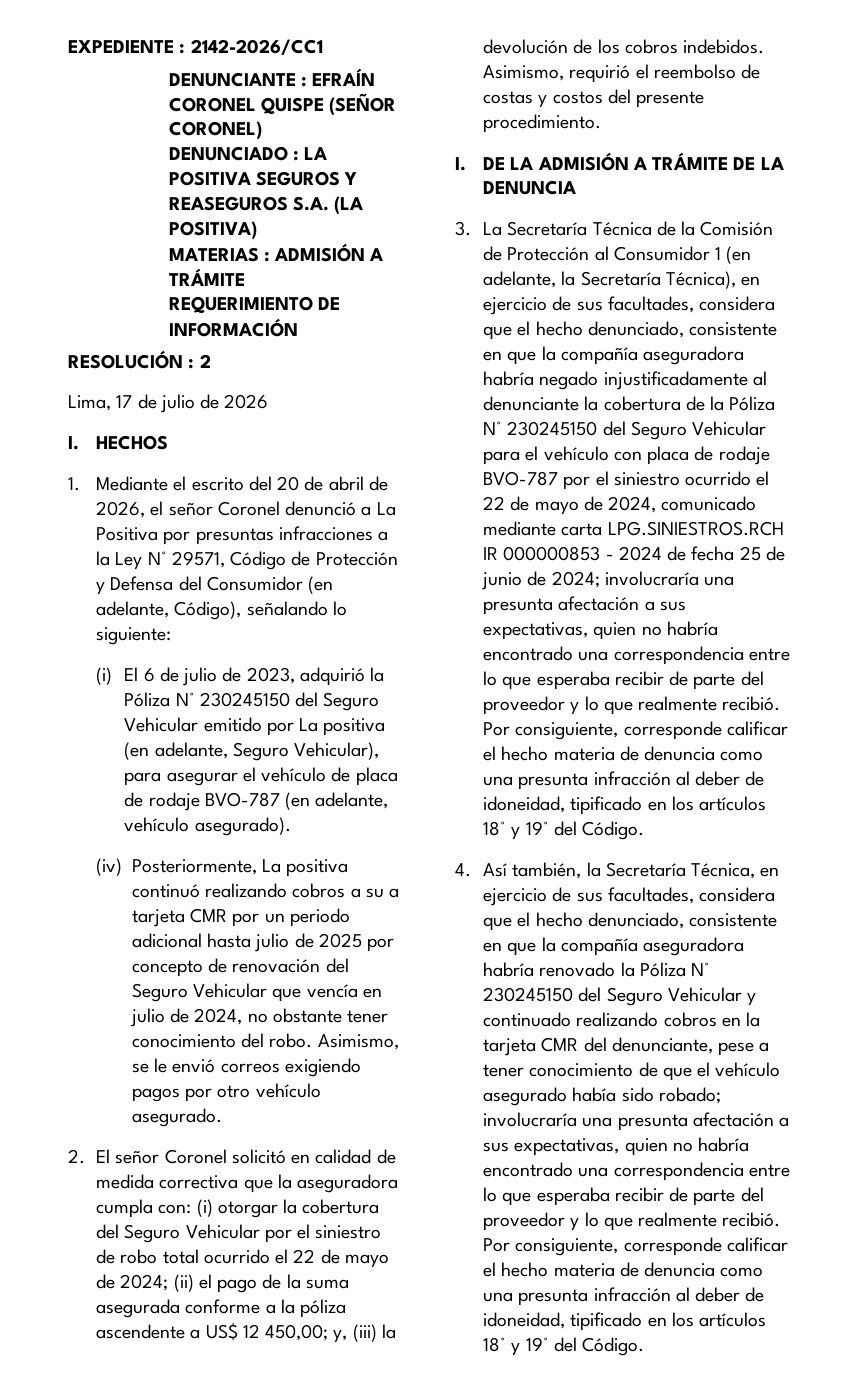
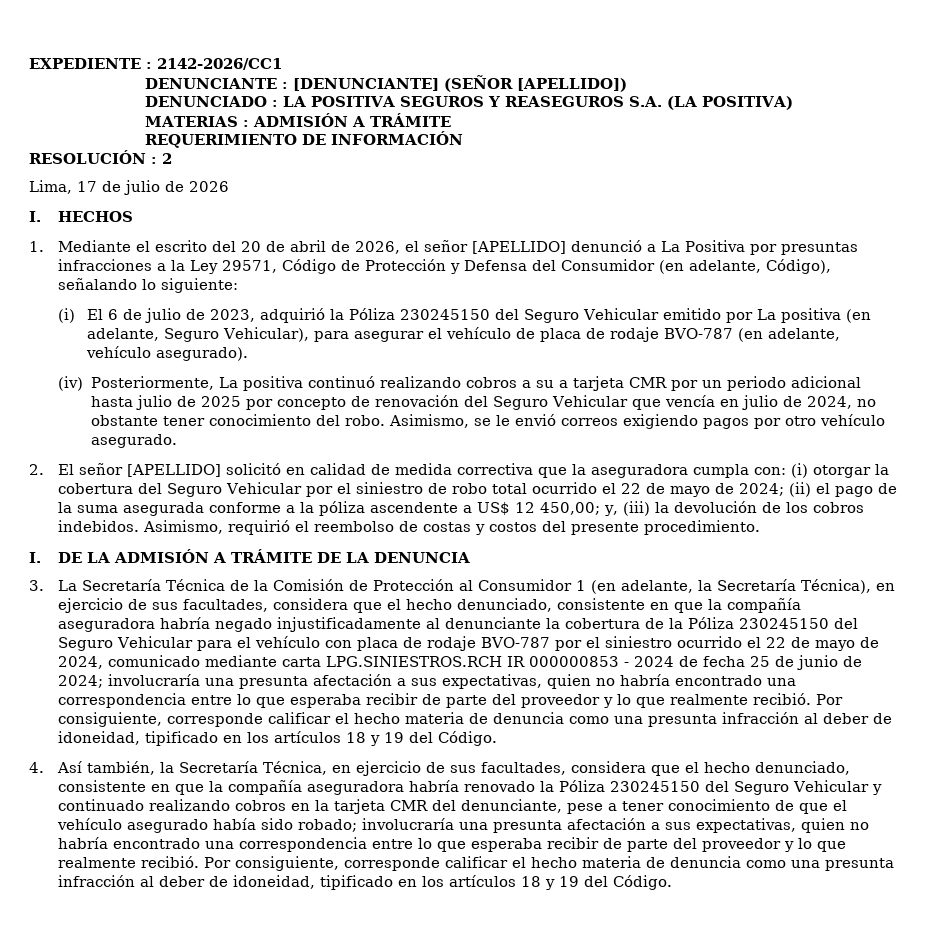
- DENUNCIANTE : EFRAÍN CORONEL QUISPE (SEÑOR CORONEL)
+ DENUNCIANTE : [DENUNCIANTE] (SEÑOR [APELLIDO])
- 1. Mediante el escrito del 20 de abril de 2026, el señor Coronel denunció a La Positiva por presuntas infracciones a la Ley N° 29571, Código de Protección y Defensa del Consumidor (en adelante, Código), señalando lo siguiente:
+ 1. Mediante el escrito del 20 de abril de 2026, el señor [APELLIDO] denunció a La Positiva por presuntas infracciones a la Ley 29571, Código de Protección y Defensa del Consumidor (en adelante, Código), señalando lo siguiente:
- (i) El 6 de julio de 2023, adquirió la Póliza N° 230245150 del Seguro Vehicular emitido por La positiva (en adelante, Seguro Vehicular), para asegurar el vehículo de placa de rodaje BVO-787 (en adelante, vehículo asegurado).
+ (i) El 6 de julio de 2023, adquirió la Póliza 230245150 del Seguro Vehicular emitido por La positiva (en adelante, Seguro Vehicular), para asegurar el vehículo de placa de rodaje BVO-787 (en adelante, vehículo asegurado).
- 2. El señor Coronel solicitó en calidad de medida correctiva que la aseguradora cumpla con: (i) otorgar la cobertura del Seguro Vehicular por el siniestro de robo total ocurrido el 22 de mayo de 2024; (ii) el pago de la suma asegurada conforme a la póliza ascendente a US$ 12 450,00; y, (iii) la devolución de los cobros indebidos.
+ 2. El señor [APELLIDO] solicitó en calidad de medida correctiva que la aseguradora cumpla con: (i) otorgar la cobertura del Seguro Vehicular por el siniestro de robo total ocurrido el 22 de mayo de 2024; (ii) el pago de la suma asegurada conforme a la póliza ascendente a US$ 12 450,00; y, (iii) la devolución de los cobros indebidos.
- 3. La Secretaría Técnica de la Comisión de Protección al Consumidor 1 (en adelante, la Secretaría Técnica), en ejercicio de sus facultades, considera que el hecho denunciado, consistente en que la compañía aseguradora habría negado injustificadamente al denunciante la cobertura de la Póliza N° 230245150 del Seguro Vehicular para el vehículo con placa de rodaje BVO-787 por el siniestro ocurrido el 22 de mayo de 2024, comunicado mediante carta LPG.SINIESTROS.RCH IR 000000853 - 2024 de fecha 25 de junio de 2024; involucraría una presunta afectación a sus expectativas, quien no habría encontrado una correspondencia entre lo que esperaba recibir de parte del proveedor y lo que realmente recibió. Por consiguiente, corresponde calificar el hecho materia de denuncia como una presunta infracción al deber de idoneidad, tipificado en los artículos 18° y 19° del Código.
+ 3. La Secretaría Técnica de la Comisión de Protección al Consumidor 1 (en adelante, la Secretaría Técnica), en ejercicio de sus facultades, considera que el hecho denunciado, consistente en que la compañía aseguradora habría negado injustificadamente al denunciante la cobertura de la Póliza 230245150 del Seguro Vehicular para el vehículo con placa de rodaje BVO-787 por el siniestro ocurrido el 22 de mayo de 2024, comunicado mediante carta LPG.SINIESTROS.RCH IR 000000853 - 2024 de fecha 25 de junio de 2024; involucraría una presunta afectación a sus expectativas, quien no habría encontrado una correspondencia entre lo que esperaba recibir de parte del proveedor y lo que realmente recibió. Por consiguiente, corresponde calificar el hecho materia de denuncia como una presunta infracción al deber de idoneidad, tipificado en los artículos 18 y 19 del Código.
- 4. Así también, la Secretaría Técnica, en ejercicio de sus facultades, considera que el hecho denunciado, consistente en que la compañía aseguradora habría renovado la Póliza N° 230245150 del Seguro Vehicular y continuado realizando cobros en la tarjeta CMR del denunciante, pese a tener conocimiento de que el vehículo asegurado había sido robado; involucraría una presunta afectación a sus expectativas, quien no habría encontrado una correspondencia entre lo que esperaba recibir de parte del proveedor y lo que realmente recibió. Por consiguiente, corresponde calificar el hecho materia de denuncia como una presunta infracción al deber de idoneidad, tipificado en los artículos 18° y 19° del Código.
+ 4. Así también, la Secretaría Técnica, en ejercicio de sus facultades, considera que el hecho denunciado, consistente en que la compañía aseguradora habría renovado la Póliza 230245150 del Seguro Vehicular y continuado realizando cobros en la tarjeta CMR del denunciante, pese a tener conocimiento de que el vehículo asegurado había sido robado; involucraría una presunta afectación a sus expectativas, quien no habría encontrado una correspondencia entre lo que esperaba recibir de parte del proveedor y lo que realmente recibió. Por consiguiente, corresponde calificar el hecho materia de denuncia como una presunta infracción al deber de idoneidad, tipificado en los artículos 18 y 19 del Código.

